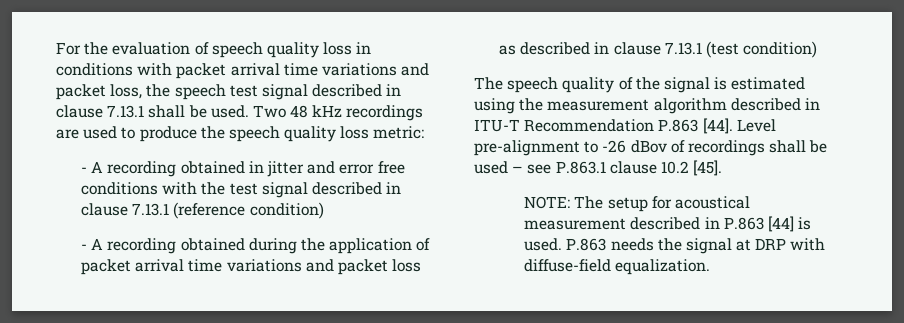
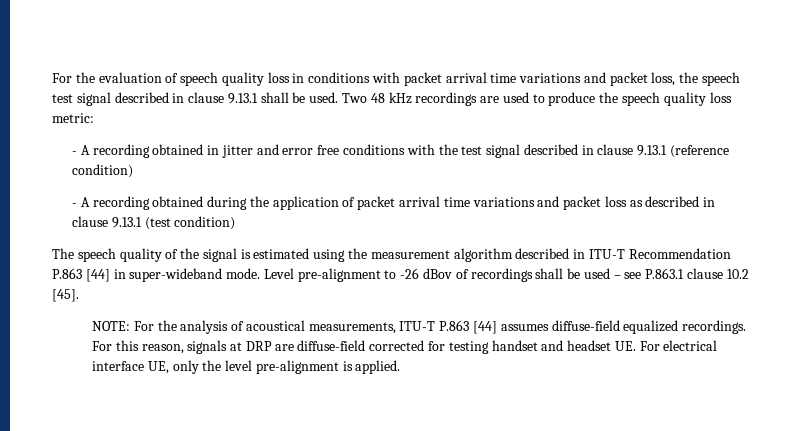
- For the evaluation of speech quality loss in conditions with packet arrival time variations and packet loss, the speech test signal described in clause 7.13.1 shall be used.
+ For the evaluation of speech quality loss in conditions with packet arrival time variations and packet loss, the speech test signal described in clause 9.13.1 shall be used.
- - A recording obtained in jitter and error free conditions with the test signal described in clause 7.13.1 (reference condition)
+ - A recording obtained in jitter and error free conditions with the test signal described in clause 9.13.1 (reference condition)
- - A recording obtained during the application of packet arrival time variations and packet loss as described in clause 7.13.1 (test condition)
+ - A recording obtained during the application of packet arrival time variations and packet loss as described in clause 9.13.1 (test condition)
- The speech quality of the signal is estimated using the measurement algorithm described in ITU-T Recommendation P.863 [44].
+ The speech quality of the signal is estimated using the measurement algorithm described in ITU-T Recommendation P.863 [44] in super-wideband mode.
- NOTE: The setup for acoustical measurement described in P.863 [44] is used. P.863 needs the signal at DRP with diffuse-field equalization.
+ NOTE: For the analysis of acoustical measurements, ITU-T P.863 [44] assumes diffuse-field equalized recordings. For this reason, signals at DRP are diffuse-field corrected for testing handset and headset UE. For electrical interface UE, only the level pre-alignment is applied.

